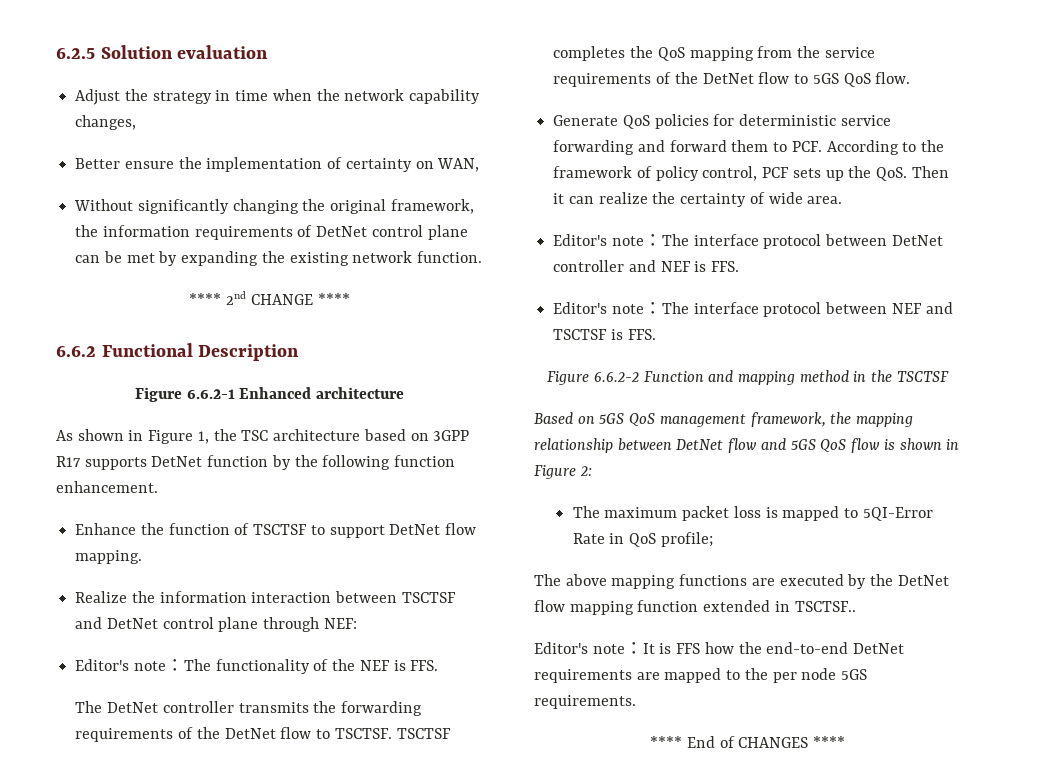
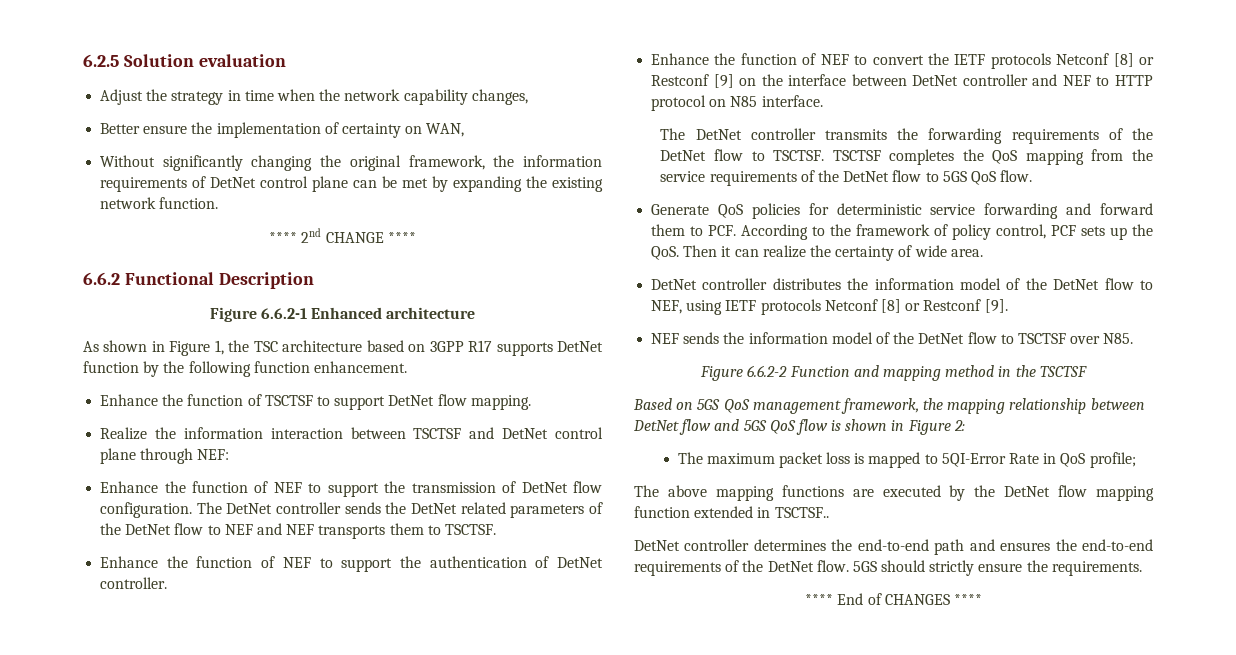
- Editor's note：The functionality of the NEF is FFS.
+ Enhance the function of NEF to support the transmission of DetNet flow configuration. The DetNet controller sends the DetNet related parameters of the DetNet flow to NEF and NEF transports them to TSCTSF.
+ Enhance the function of NEF to support the authentication of DetNet controller.
+ Enhance the function of NEF to convert the IETF protocols Netconf [8] or Restconf [9] on the interface between DetNet controller and NEF to HTTP protocol on N85 interface.
- Editor's note：The interface protocol between DetNet controller and NEF is FFS.
- Editor's note：The interface protocol between NEF and TSCTSF is FFS.
+ DetNet controller distributes the information model of the DetNet flow to NEF, using IETF protocols Netconf [8] or Restconf [9].
+ NEF sends the information model of the DetNet flow to TSCTSF over N85.
- Editor's note：It is FFS how the end-to-end DetNet requirements are mapped to the per node 5GS requirements.
+ DetNet controller determines the end-to-end path and ensures the end-to-end requirements of the DetNet flow. 5GS should strictly ensure the requirements.

